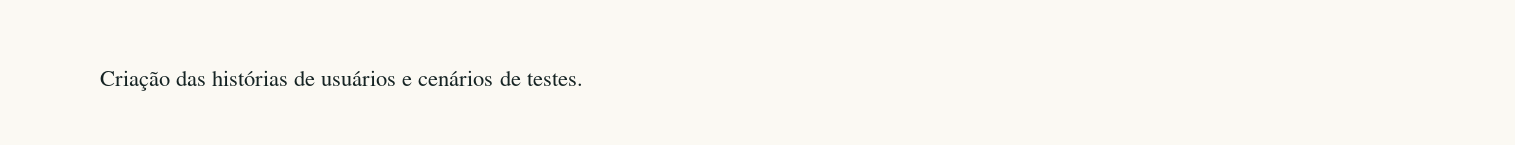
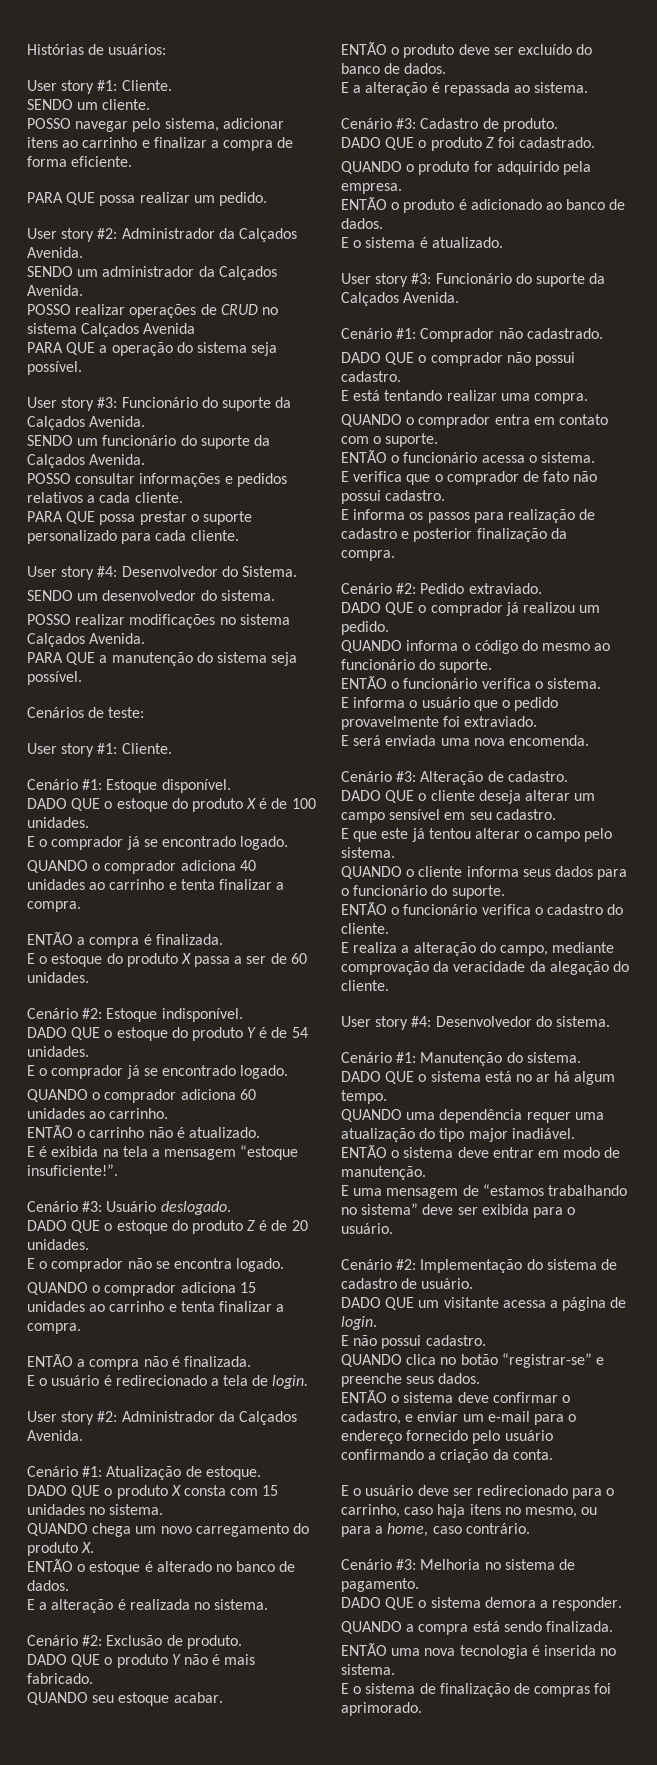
- Criação das histórias de usuários e cenários de testes.
+ Histórias de usuários:
+ User story #1: Cliente.
+ SENDO um cliente.
+ POSSO navegar pelo sistema, adicionar itens ao carrinho e finalizar a compra de forma eficiente.
+ PARA QUE possa realizar um pedido.
+ User story #2: Administrador da Calçados Avenida.
+ SENDO um administrador da Calçados Avenida.
+ POSSO realizar operações de CRUD no sistema Calçados Avenida
+ PARA QUE a operação do sistema seja possível.
+ User story #3: Funcionário do suporte da Calçados Avenida.
+ SENDO um funcionário do suporte da Calçados Avenida.
+ POSSO consultar informações e pedidos relativos a cada cliente.
+ PARA QUE possa prestar o suporte personalizado para cada cliente.
+ User story #4: Desenvolvedor do Sistema.
+ SENDO um desenvolvedor do sistema.
+ POSSO realizar modificações no sistema Calçados Avenida.
+ PARA QUE a manutenção do sistema seja possível.
+ Cenários de teste:
+ User story #1: Cliente.
+ Cenário #1: Estoque disponível.
+ DADO QUE o estoque do produto X é de 100 unidades.
+ E o comprador já se encontrado logado.
+ QUANDO o comprador adiciona 40 unidades ao carrinho e tenta finalizar a compra.
+ ENTÃO a compra é finalizada.
+ E o estoque do produto X passa a ser de 60 unidades.
+ Cenário #2: Estoque indisponível.
+ DADO QUE o estoque do produto Y é de 54 unidades.
+ E o comprador já se encontrado logado.
+ QUANDO o comprador adiciona 60 unidades ao carrinho.
+ ENTÃO o carrinho não é atualizado.
+ E é exibida na tela a mensagem “estoque insuficiente!”.
+ Cenário #3: Usuário deslogado.
+ DADO QUE o estoque do produto Z é de 20 unidades.
+ E o comprador não se encontra logado.
+ QUANDO o comprador adiciona 15 unidades ao carrinho e tenta finalizar a compra.
+ ENTÃO a compra não é finalizada.
+ E o usuário é redirecionado a tela de login.
+ User story #2: Administrador da Calçados Avenida.
+ Cenário #1: Atualização de estoque.
+ DADO QUE o produto X consta com 15 unidades no sistema.
+ QUANDO chega um novo carregamento do produto X.
+ ENTÃO o estoque é alterado no banco de dados.
+ E a alteração é realizada no sistema.
+ Cenário #2: Exclusão de produto.
+ DADO QUE o produto Y não é mais fabricado.
+ QUANDO seu estoque acabar.
+ ENTÃO o produto deve ser excluído do banco de dados.
+ E a alteração é repassada ao sistema.
+ Cenário #3: Cadastro de produto.
+ DADO QUE o produto Z foi cadastrado.
+ QUANDO o produto for adquirido pela empresa.
+ ENTÃO o produto é adicionado ao banco de dados.
+ E o sistema é atualizado.
+ User story #3: Funcionário do suporte da Calçados Avenida.
+ Cenário #1: Comprador não cadastrado.
+ DADO QUE o comprador não possui cadastro.
+ E está tentando realizar uma compra.
+ QUANDO o comprador entra em contato com o suporte.
+ ENTÃO o funcionário acessa o sistema.
+ E verifica que o comprador de fato não possui cadastro.
+ E informa os passos para realização de cadastro e posterior finalização da
+ compra.
+ Cenário #2: Pedido extraviado.
+ DADO QUE o comprador já realizou um pedido.
+ QUANDO informa o código do mesmo ao funcionário do suporte.
+ ENTÃO o funcionário verifica o sistema.
+ E informa o usuário que o pedido provavelmente foi extraviado.
+ E será enviada uma nova encomenda.
+ Cenário #3: Alteração de cadastro.
+ DADO QUE o cliente deseja alterar um campo sensível em seu cadastro.
+ E que este já tentou alterar o campo pelo sistema.
+ QUANDO o cliente informa seus dados para o funcionário do suporte.
+ ENTÃO o funcionário verifica o cadastro do cliente.
+ E realiza a alteração do campo, mediante comprovação da veracidade da alegação do cliente.
+ User story #4: Desenvolvedor do sistema.
+ Cenário #1: Manutenção do sistema.
+ DADO QUE o sistema está no ar há algum tempo.
+ QUANDO uma dependência requer uma atualização do tipo major inadiável.
+ ENTÃO o sistema deve entrar em modo de manutenção.
+ E uma mensagem de “estamos trabalhando no sistema” deve ser exibida para o usuário.
+ Cenário #2: Implementação do sistema de cadastro de usuário.
+ DADO QUE um visitante acessa a página de login.
+ E não possui cadastro.
+ QUANDO clica no botão “registrar-se” e preenche seus dados.
+ ENTÃO o sistema deve confirmar o cadastro, e enviar um e-mail para o endereço fornecido pelo usuário confirmando a criação da conta.
+ E o usuário deve ser redirecionado para o carrinho, caso haja itens no mesmo, ou para a home, caso contrário.
+ Cenário #3: Melhoria no sistema de pagamento.
+ DADO QUE o sistema demora a responder.
+ QUANDO a compra está sendo finalizada.
+ ENTÃO uma nova tecnologia é inserida no sistema.
+ E o sistema de finalização de compras foi aprimorado.

